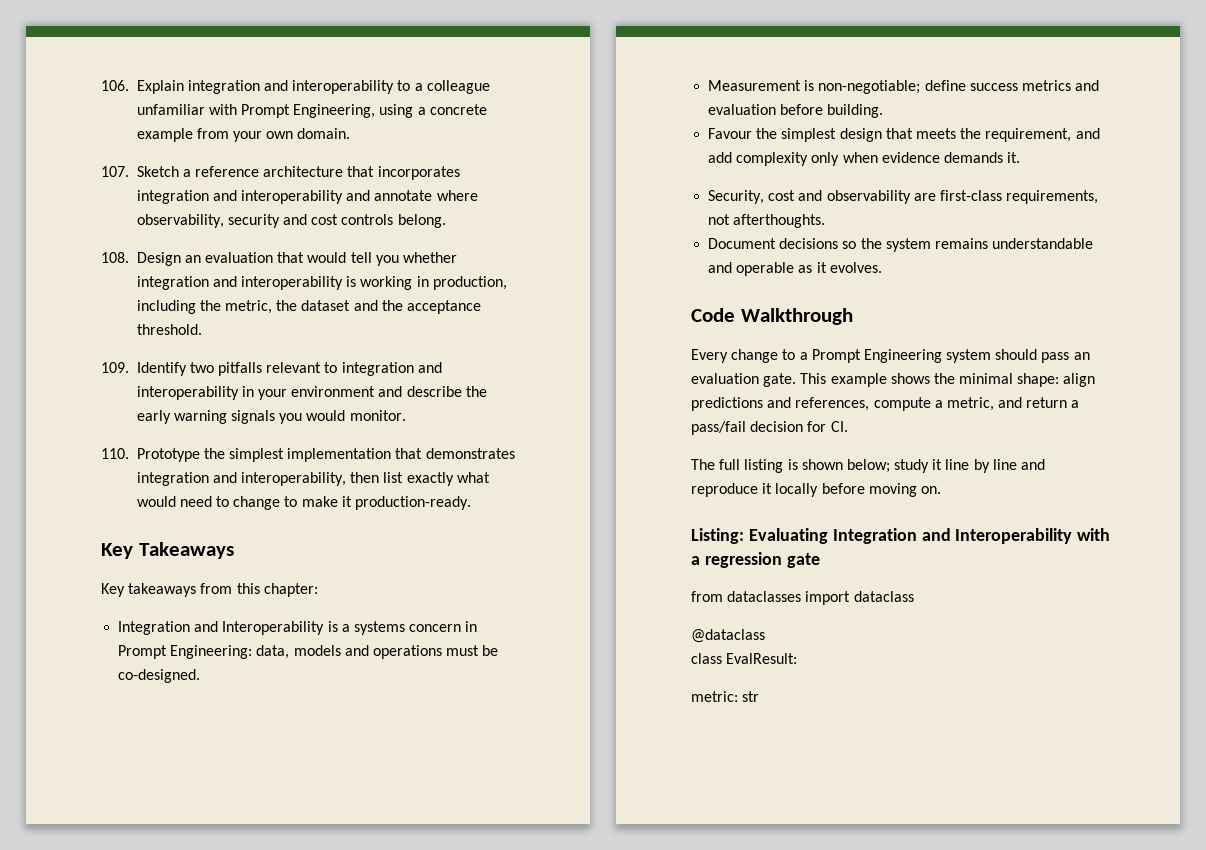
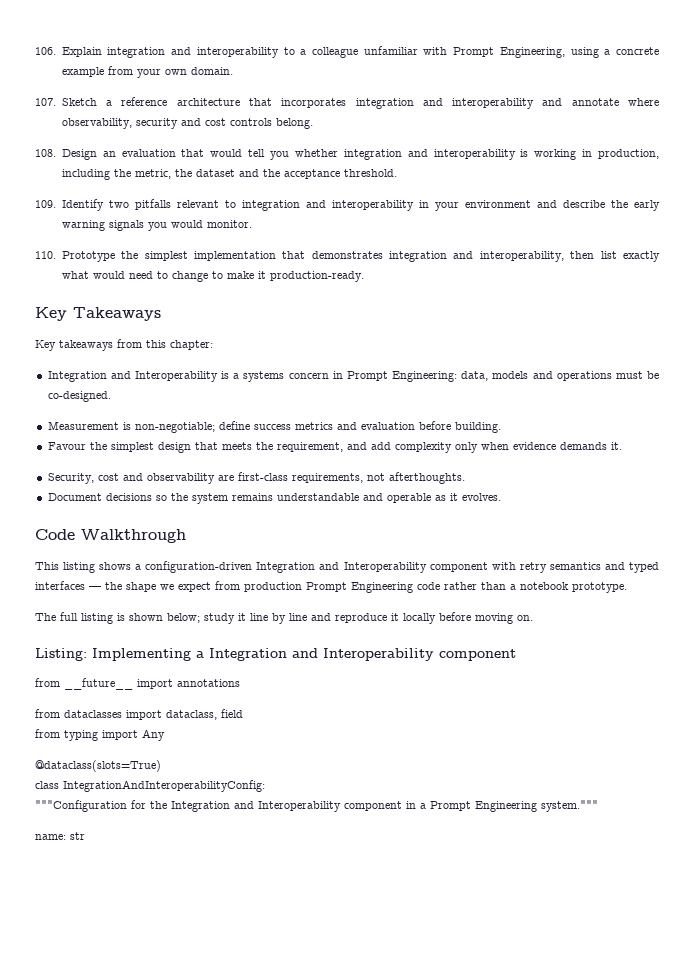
- Every change to a Prompt Engineering system should pass an evaluation gate. This example shows the minimal shape: align predictions and references, compute a metric, and return a pass/fail decision for CI.
+ This listing shows a configuration-driven Integration and Interoperability component with retry semantics and typed interfaces — the shape we expect from production Prompt Engineering code rather than a notebook prototype.
- Listing: Evaluating Integration and Interoperability with a regression gate
- from dataclasses import dataclass
- @dataclass
- class EvalResult:
- metric: str
+ Listing: Implementing a Integration and Interoperability component
+ from __future__ import annotations
+ from dataclasses import dataclass, field
+ from typing import Any
+ @dataclass(slots=True)
+ class IntegrationAndInteroperabilityConfig:
+ """Configuration for the Integration and Interoperability component in a Prompt Engineering system."""
+ name: str

